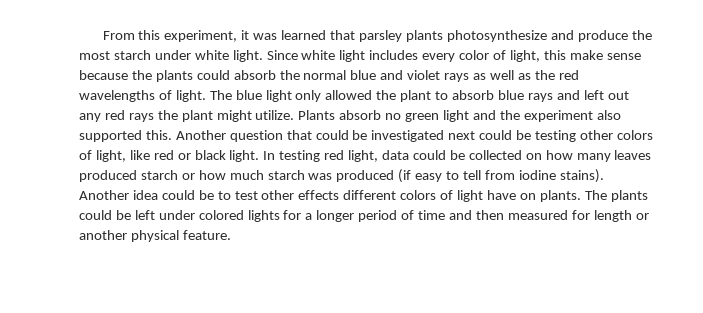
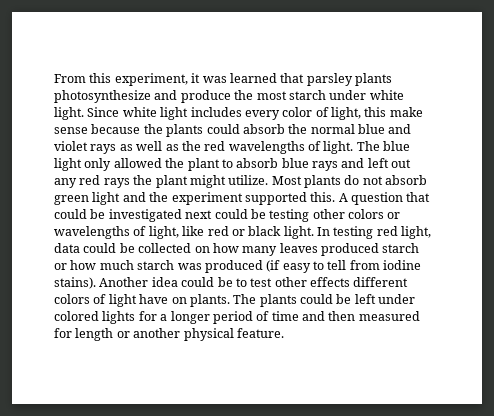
- Plants absorb no green light and the experiment also supported this.
+ Most plants do not absorb green light and the experiment supported this.
- Another question that could be investigated next could be testing other colors of light, like red or black light.
+ A question that could be investigated next could be testing other colors or wavelengths of light, like red or black light.

